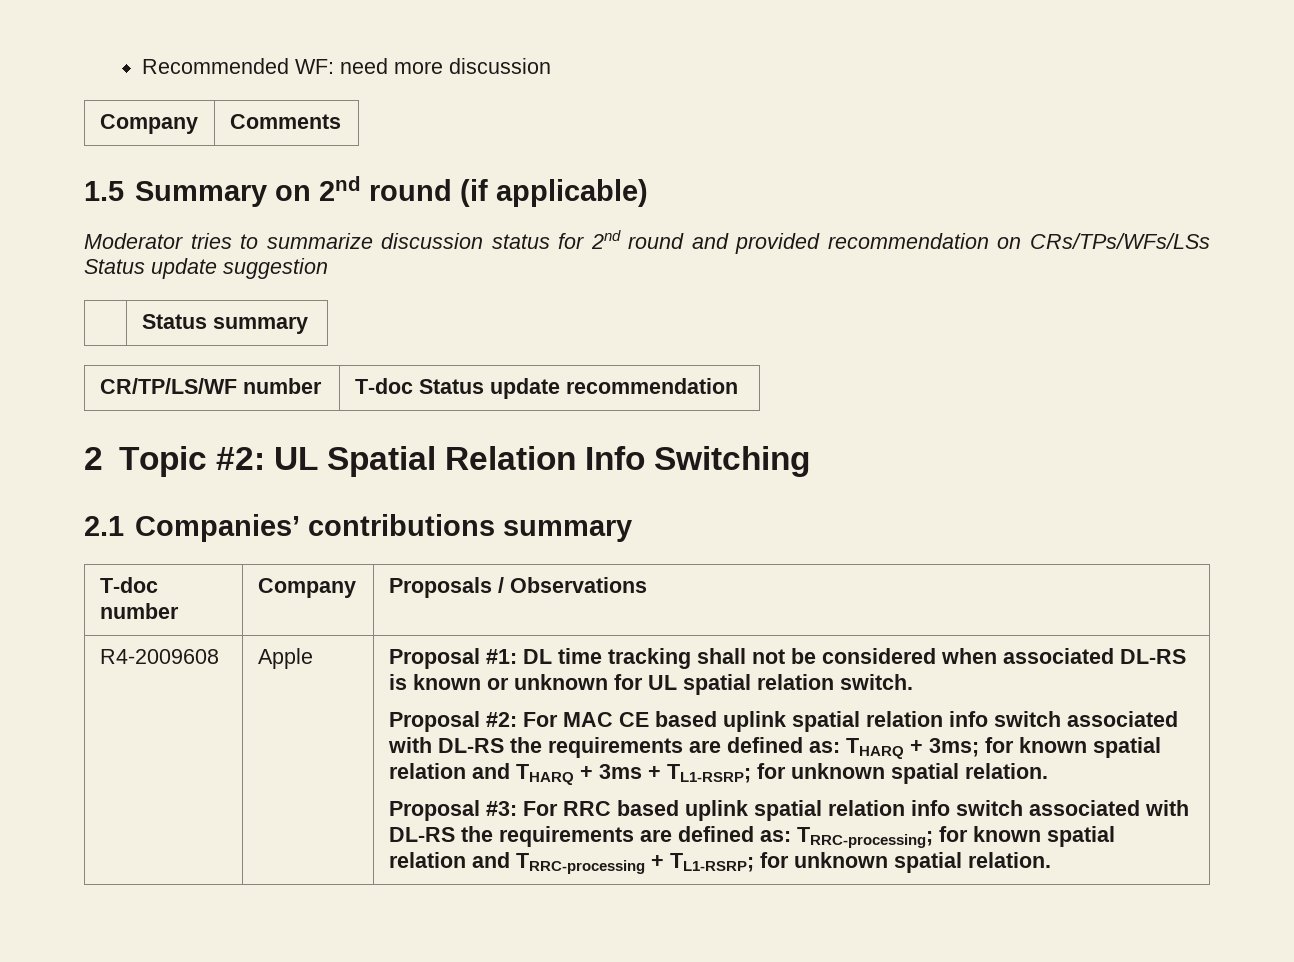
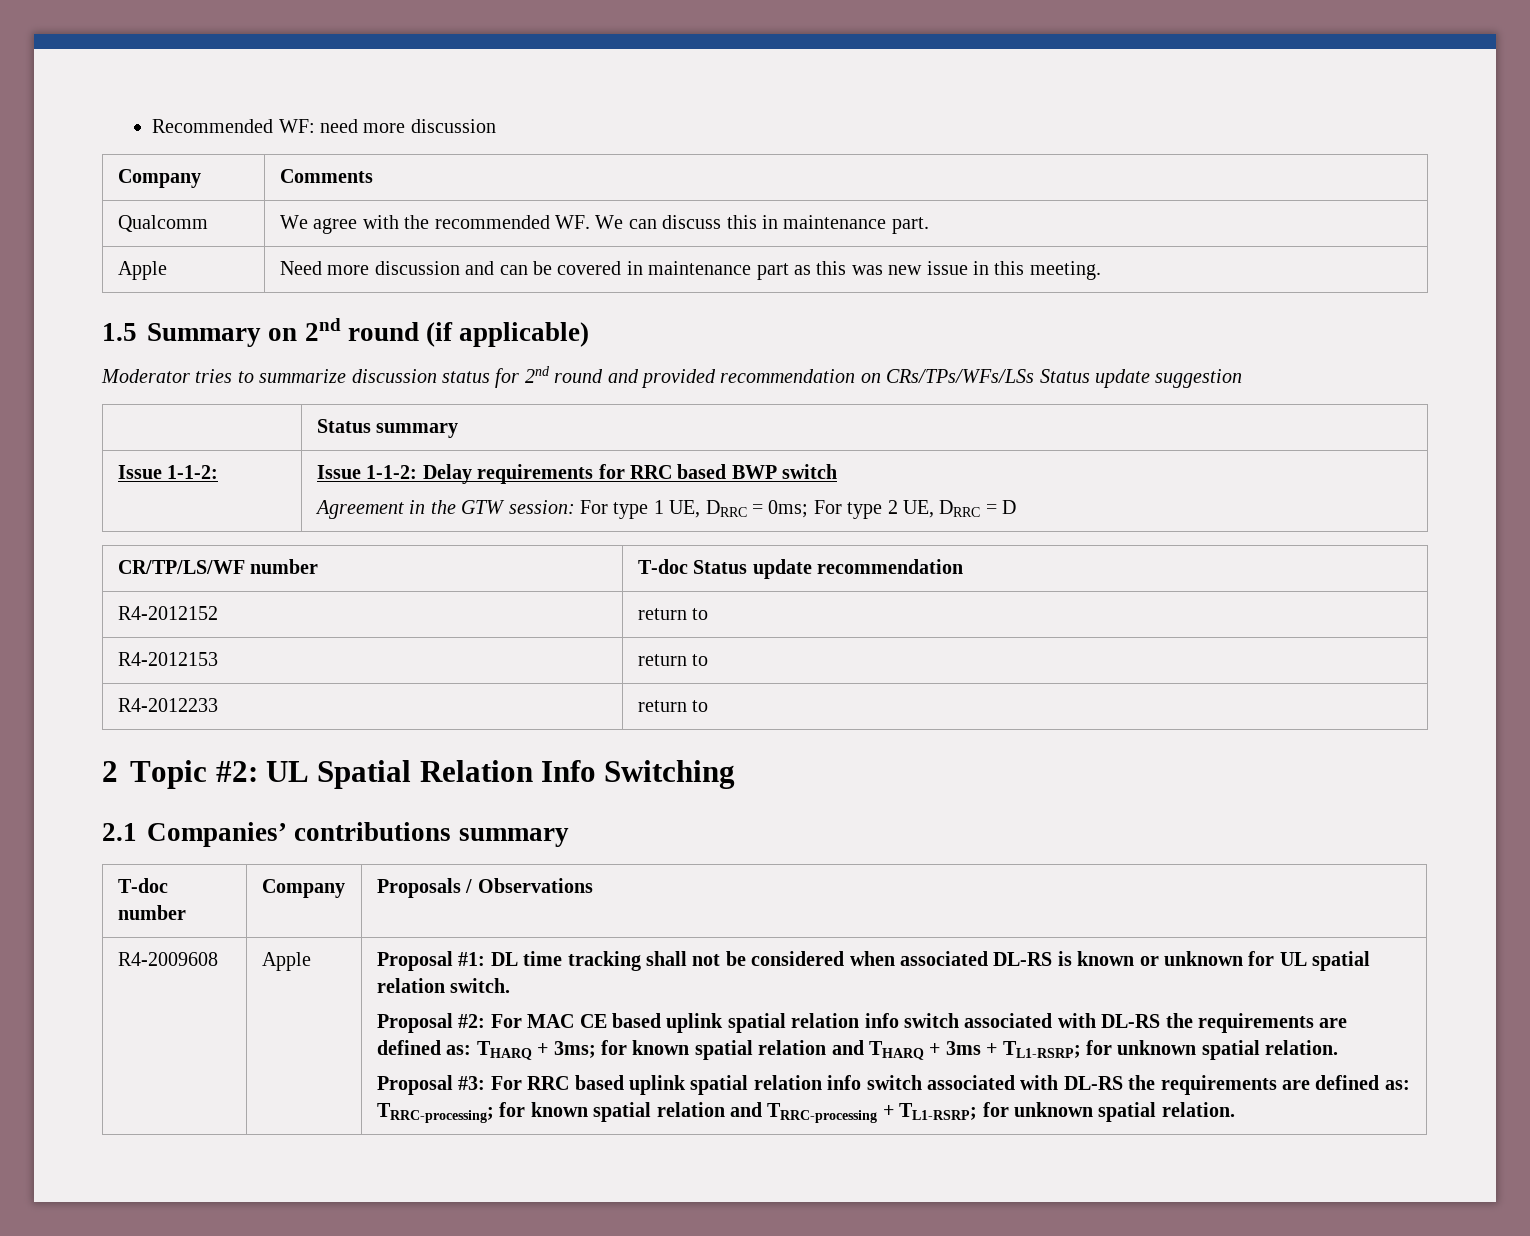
+ Qualcomm | We agree with the recommended WF. We can discuss this in maintenance part.
+ Apple | Need more discussion and can be covered in maintenance part as this was new issue in this meeting.
+ Issue 1-1-2: | Issue 1-1-2: Delay requirements for RRC based BWP switch
+ Agreement in the GTW session: For type 1 UE, DRRC = 0ms; For type 2 UE, DRRC = D
+ R4-2012152 | return to
+ R4-2012153 | return to
+ R4-2012233 | return to

